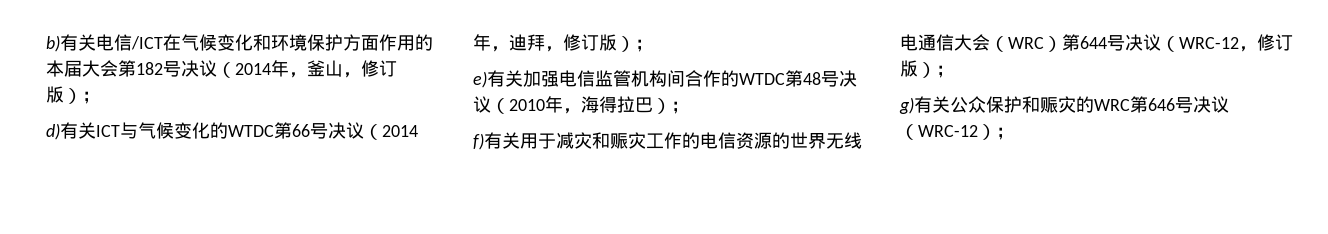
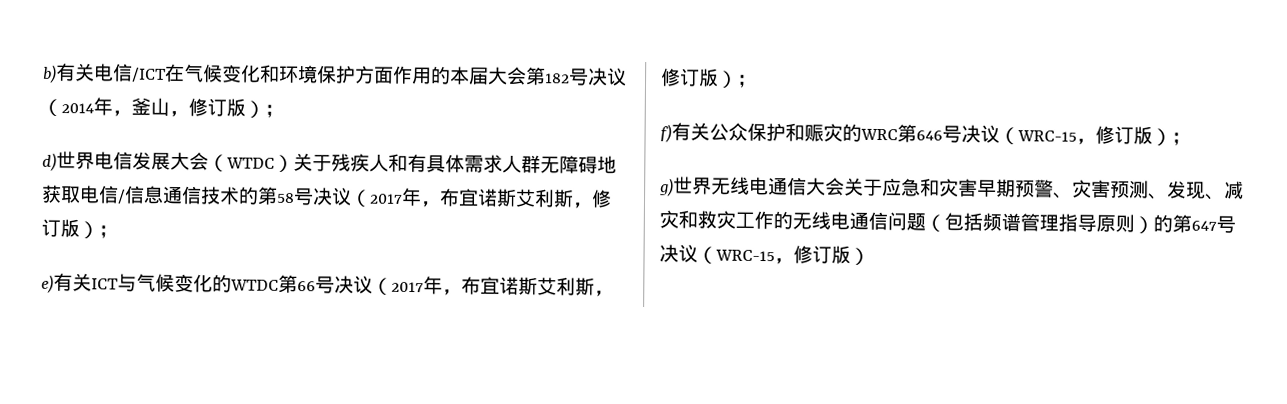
- d)有关ICT与气候变化的WTDC第66号决议（2014年，迪拜，修订版）；
- e)有关加强电信监管机构间合作的WTDC第48号决议（2010年，海得拉巴）；
- f)有关用于减灾和赈灾工作的电信资源的世界无线电通信大会（WRC）第644号决议（WRC-12，修订版）；
- g)有关公众保护和赈灾的WRC第646号决议（WRC-12）；
+ d)世界电信发展大会（WTDC）关于残疾人和有具体需求人群无障碍地获取电信/信息通信技术的第58号决议（2017年，布宜诺斯艾利斯，修订版）；
+ e)有关ICT与气候变化的WTDC第66号决议（2017年，布宜诺斯艾利斯，修订版）；
+ f)有关公众保护和赈灾的WRC第646号决议（WRC-15，修订版）；
+ g)世界无线电通信大会关于应急和灾害早期预警、灾害预测、发现、减灾和救灾工作的无线电通信问题（包括频谱管理指导原则）的第647号决议（WRC-15，修订版）

